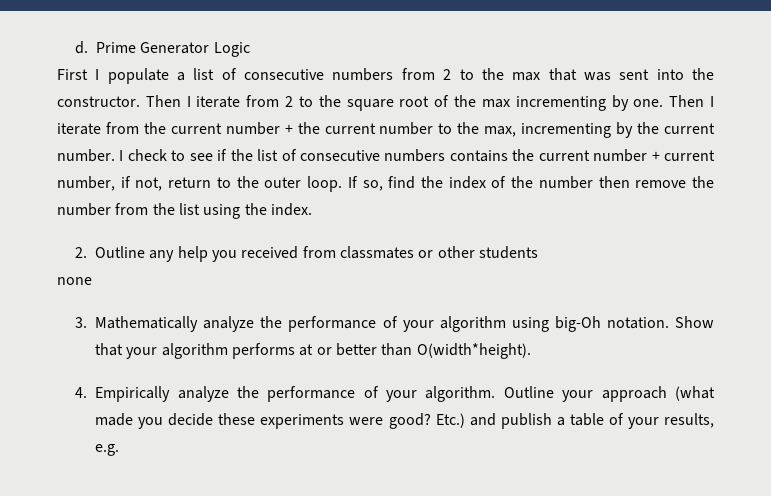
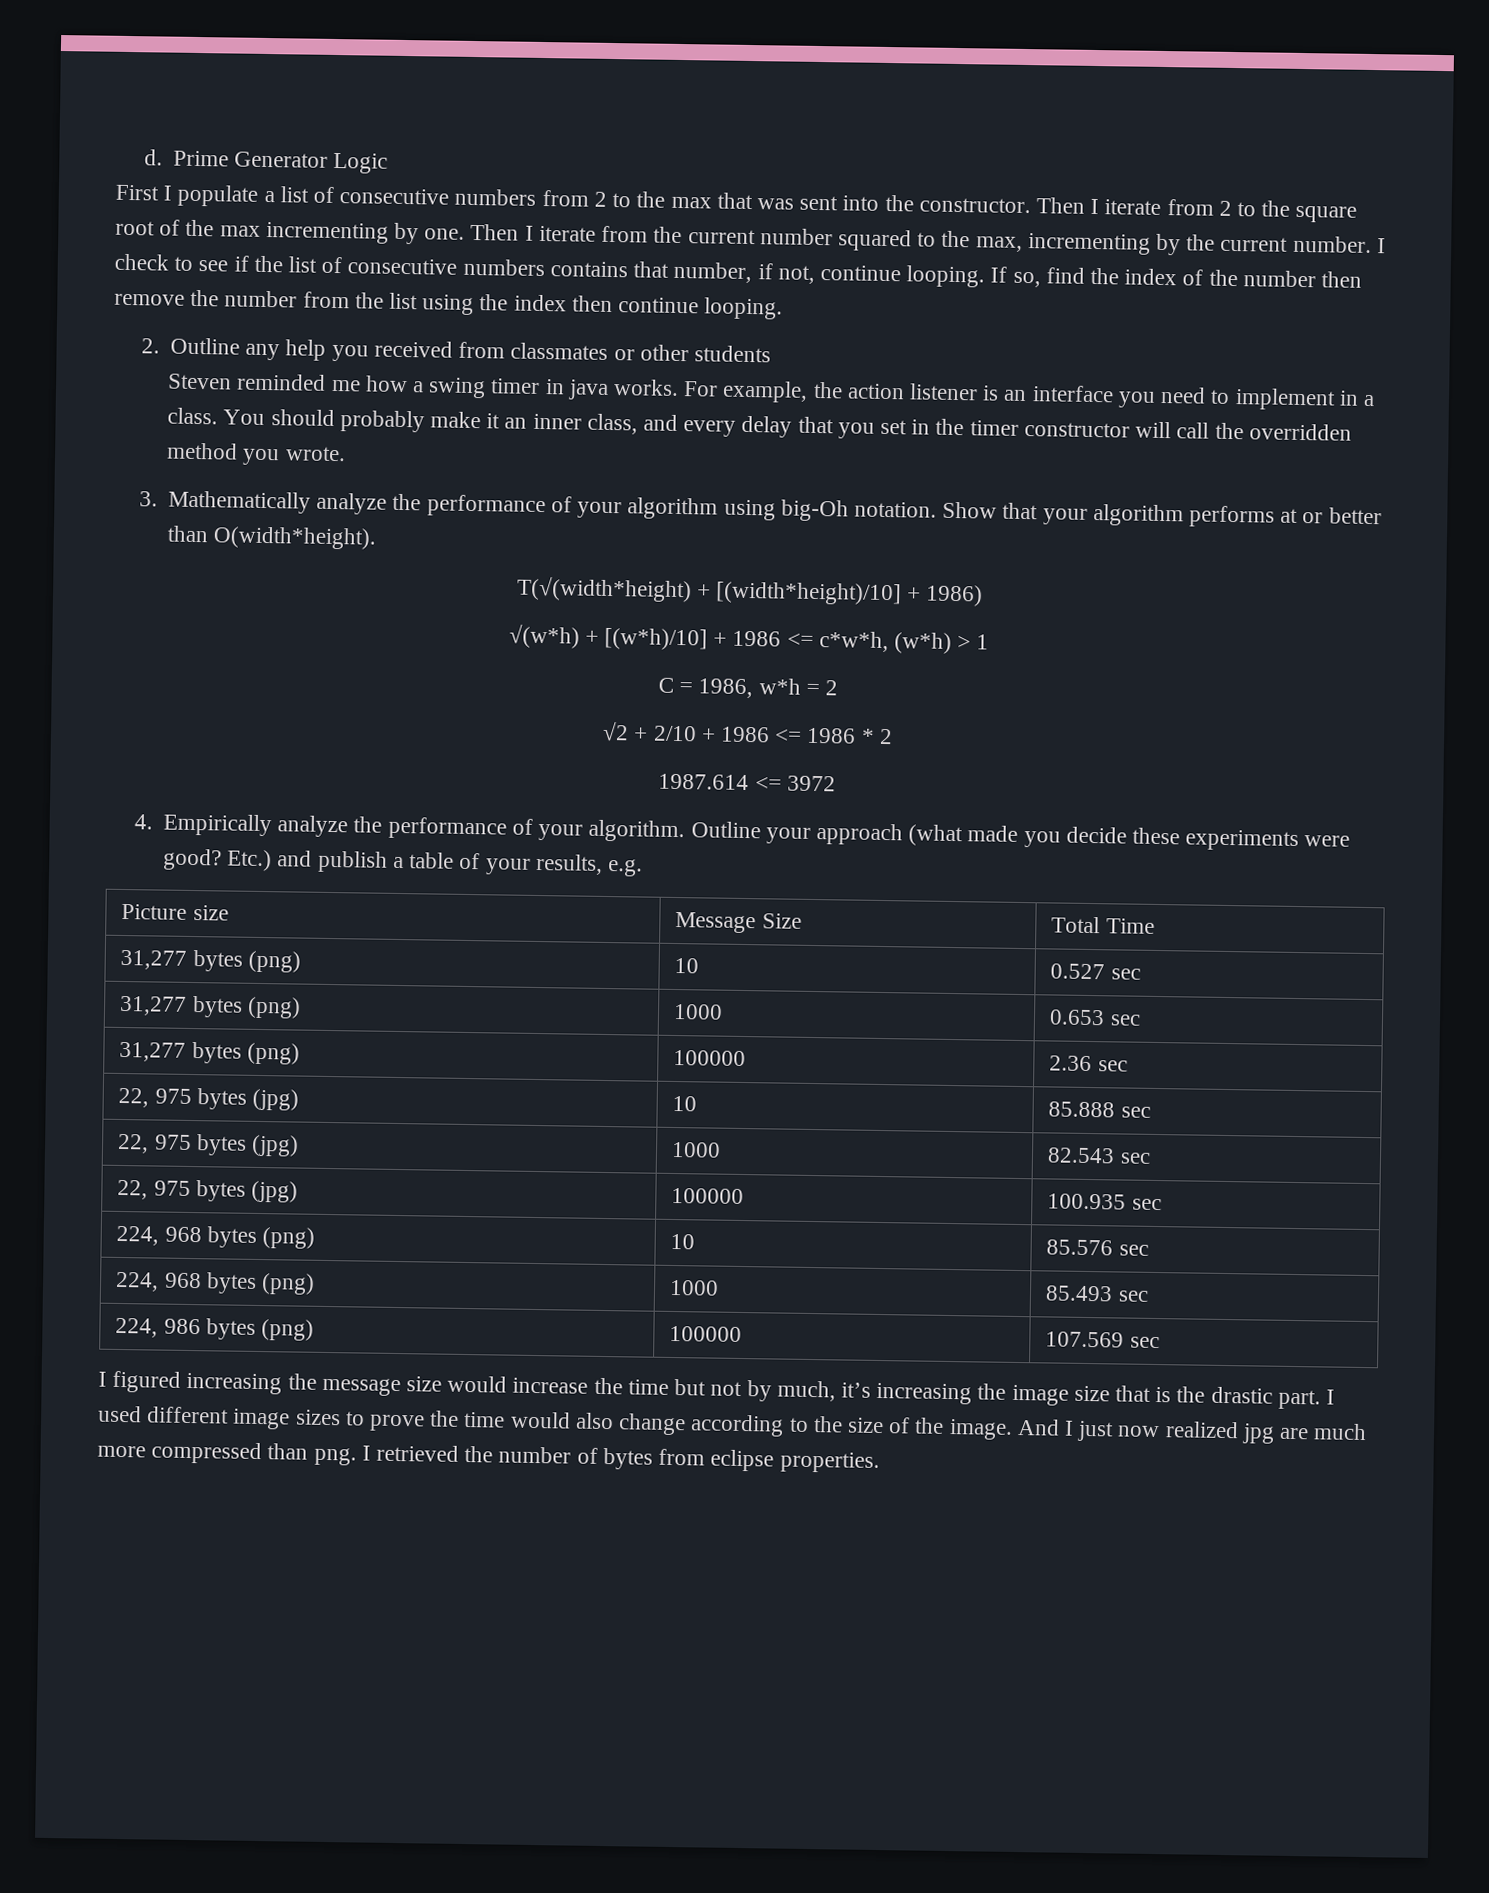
- Then I iterate from the current number + the current number to the max, incrementing by the current number.
+ Then I iterate from the current number squared to the max, incrementing by the current number.
- I check to see if the list of consecutive numbers contains the current number + current number, if not, return to the outer loop.
+ I check to see if the list of consecutive numbers contains that number, if not, continue looping.
- If so, find the index of the number then remove the number from the list using the index.
+ If so, find the index of the number then remove the number from the list using the index then continue looping.
- none
+ Steven reminded me how a swing timer in java works. For example, the action listener is an interface you need to implement in a class. You should probably make it an inner class, and every delay that you set in the timer constructor will call the overridden method you wrote.
+ T(√(width*height) + [(width*height)/10] + 1986)
+ √(w*h) + [(w*h)/10] + 1986 <= c*w*h, (w*h) > 1
+ C = 1986, w*h = 2
+ √2 + 2/10 + 1986 <= 1986 * 2
+ 1987.614 <= 3972
+ Picture size | Message Size | Total Time
+ 31,277 bytes (png) | 10 | 0.527 sec
+ 31,277 bytes (png) | 1000 | 0.653 sec
+ 31,277 bytes (png) | 100000 | 2.36 sec
+ 22, 975 bytes (jpg) | 10 | 85.888 sec
+ 22, 975 bytes (jpg) | 1000 | 82.543 sec
+ 22, 975 bytes (jpg) | 100000 | 100.935 sec
+ 224, 968 bytes (png) | 10 | 85.576 sec
+ 224, 968 bytes (png) | 1000 | 85.493 sec
+ 224, 986 bytes (png) | 100000 | 107.569 sec
+ I figured increasing the message size would increase the time but not by much, it’s increasing the image size that is the drastic part. I used different image sizes to prove the time would also change according to the size of the image. And I just now realized jpg are much more compressed than png. I retrieved the number of bytes from eclipse properties.

